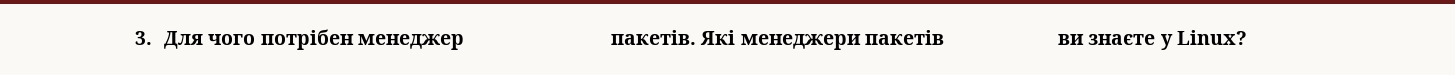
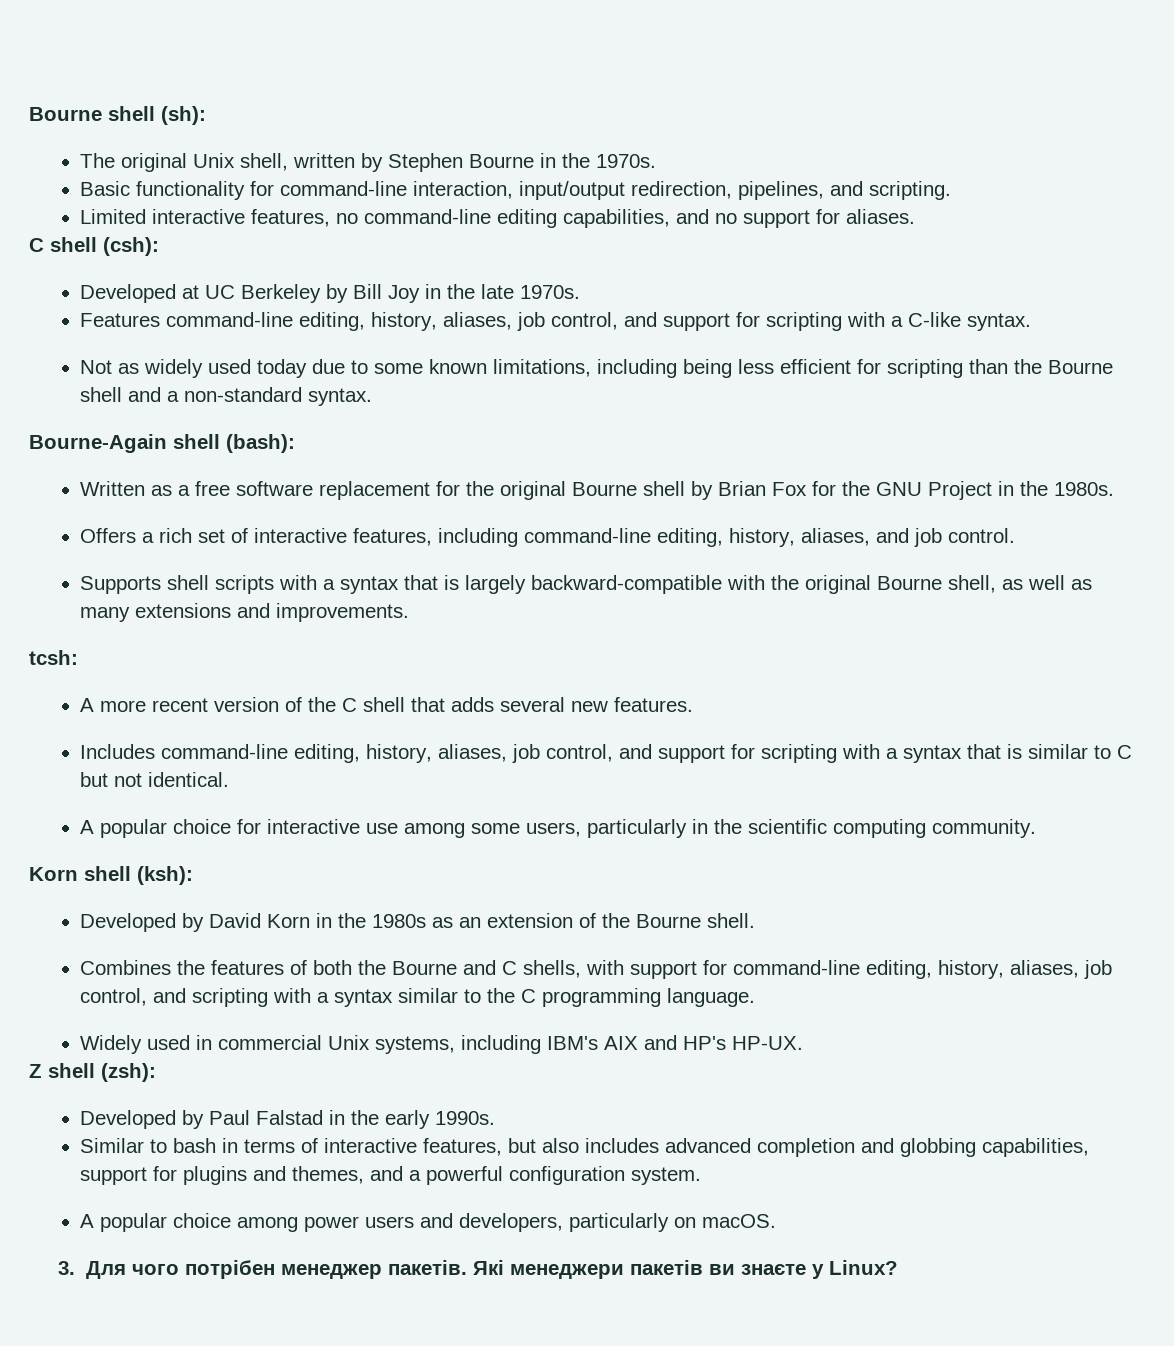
+ Bourne shell (sh):
+ The original Unix shell, written by Stephen Bourne in the 1970s.
+ Basic functionality for command-line interaction, input/output redirection, pipelines, and scripting.
+ Limited interactive features, no command-line editing capabilities, and no support for aliases.
+ C shell (csh):
+ Developed at UC Berkeley by Bill Joy in the late 1970s.
+ Features command-line editing, history, aliases, job control, and support for scripting with a C-like syntax.
+ Not as widely used today due to some known limitations, including being less efficient for scripting than the Bourne shell and a non-standard syntax.
+ Bourne-Again shell (bash):
+ Written as a free software replacement for the original Bourne shell by Brian Fox for the GNU Project in the 1980s.
+ Offers a rich set of interactive features, including command-line editing, history, aliases, and job control.
+ Supports shell scripts with a syntax that is largely backward-compatible with the original Bourne shell, as well as many extensions and improvements.
+ tcsh:
+ A more recent version of the C shell that adds several new features.
+ Includes command-line editing, history, aliases, job control, and support for scripting with a syntax that is similar to C but not identical.
+ A popular choice for interactive use among some users, particularly in the scientific computing community.
+ Korn shell (ksh):
+ Developed by David Korn in the 1980s as an extension of the Bourne shell.
+ Combines the features of both the Bourne and C shells, with support for command-line editing, history, aliases, job control, and scripting with a syntax similar to the C programming language.
+ Widely used in commercial Unix systems, including IBM's AIX and HP's HP-UX.
+ Z shell (zsh):
+ Developed by Paul Falstad in the early 1990s.
+ Similar to bash in terms of interactive features, but also includes advanced completion and globbing capabilities, support for plugins and themes, and a powerful configuration system.
+ A popular choice among power users and developers, particularly on macOS.

